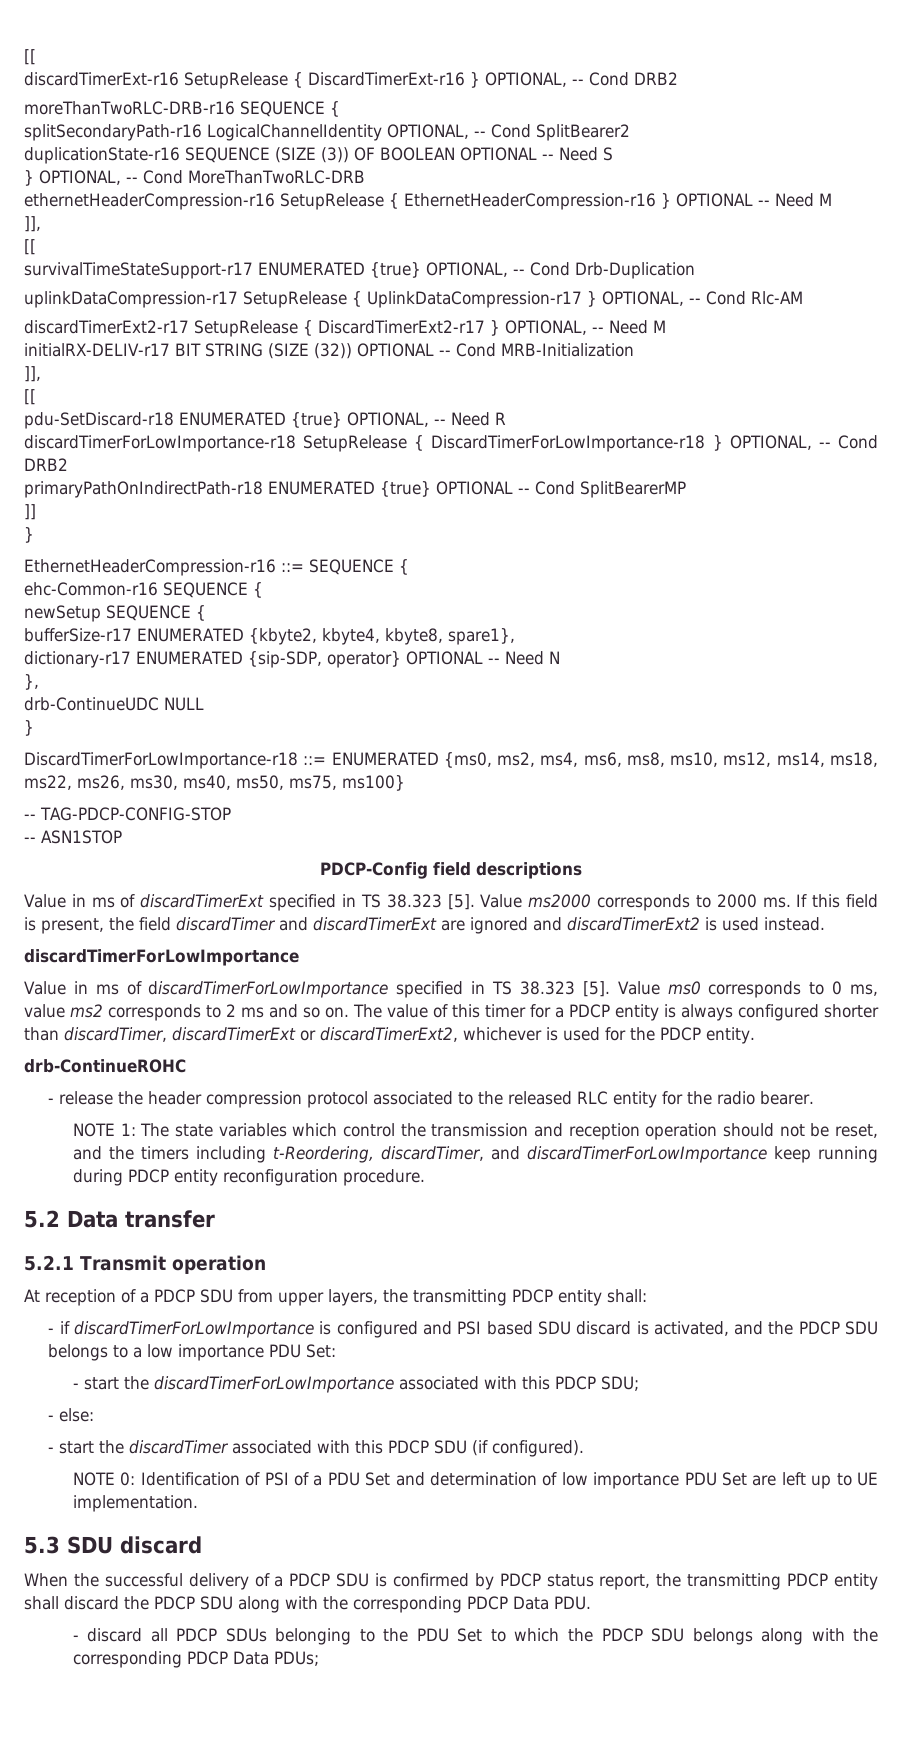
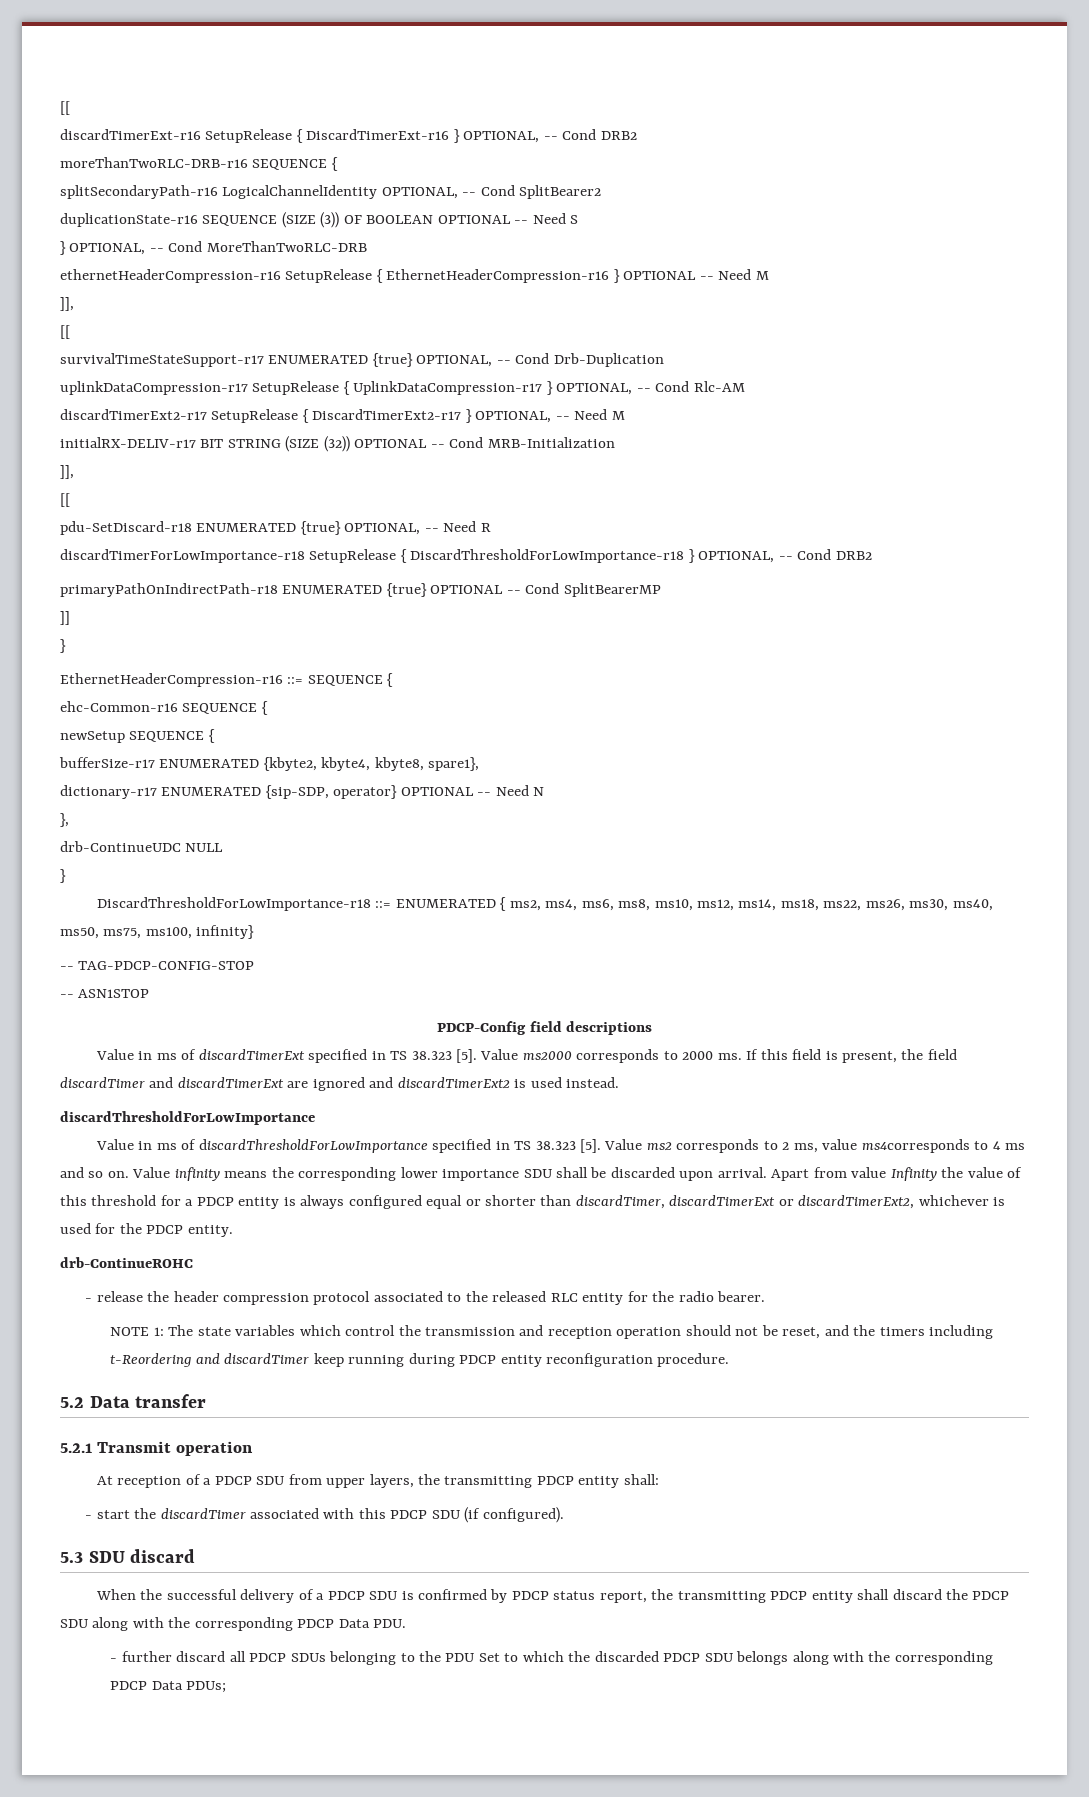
- discardTimerForLowImportance-r18 SetupRelease { DiscardTimerForLowImportance-r18 } OPTIONAL, -- Cond DRB2
+ discardTimerForLowImportance-r18 SetupRelease { DiscardThresholdForLowImportance-r18 } OPTIONAL, -- Cond DRB2
- DiscardTimerForLowImportance-r18 ::= ENUMERATED {ms0, ms2, ms4, ms6, ms8, ms10, ms12, ms14, ms18, ms22, ms26, ms30, ms40, ms50, ms75, ms100}
+ DiscardThresholdForLowImportance-r18 ::= ENUMERATED { ms2, ms4, ms6, ms8, ms10, ms12, ms14, ms18, ms22, ms26, ms30, ms40, ms50, ms75, ms100, infinity}
  If this field is present, the field discardTimer and discardTimerExt are ignored and discardTimerExt2 is used instead.
- discardTimerForLowImportance
- Value in ms of discardTimerForLowImportance specified in TS 38.323 [5]. Value ms0 corresponds to 0 ms, value ms2 corresponds to 2 ms and so on. The value of this timer for a PDCP entity is always configured shorter than discardTimer, discardTimerExt or discardTimerExt2, whichever is used for the PDCP entity.
+ discardThresholdForLowImportance
+ Value in ms of discardThresholdForLowImportance specified in TS 38.323 [5]. Value ms2 corresponds to 2 ms, value ms4corresponds to 4 ms and so on. Value infinity means the corresponding lower importance SDU shall be discarded upon arrival. Apart from value Infinity the value of this threshold for a PDCP entity is always configured equal or shorter than discardTimer, discardTimerExt or discardTimerExt2, whichever is used for the PDCP entity.
- NOTE 1: The state variables which control the transmission and reception operation should not be reset, and the timers including t-Reordering, discardTimer, and discardTimerForLowImportance keep running during PDCP entity reconfiguration procedure.
+ NOTE 1: The state variables which control the transmission and reception operation should not be reset, and the timers including t-Reordering and discardTimer keep running during PDCP entity reconfiguration procedure.
- - if discardTimerForLowImportance is configured and PSI based SDU discard is activated, and the PDCP SDU belongs to a low importance PDU Set:
- - start the discardTimerForLowImportance associated with this PDCP SDU;
- - else:
- NOTE 0: Identification of PSI of a PDU Set and determination of low importance PDU Set are left up to UE implementation.
- - discard all PDCP SDUs belonging to the PDU Set to which the PDCP SDU belongs along with the corresponding PDCP Data PDUs;
+ - further discard all PDCP SDUs belonging to the PDU Set to which the discarded PDCP SDU belongs along with the corresponding PDCP Data PDUs;

